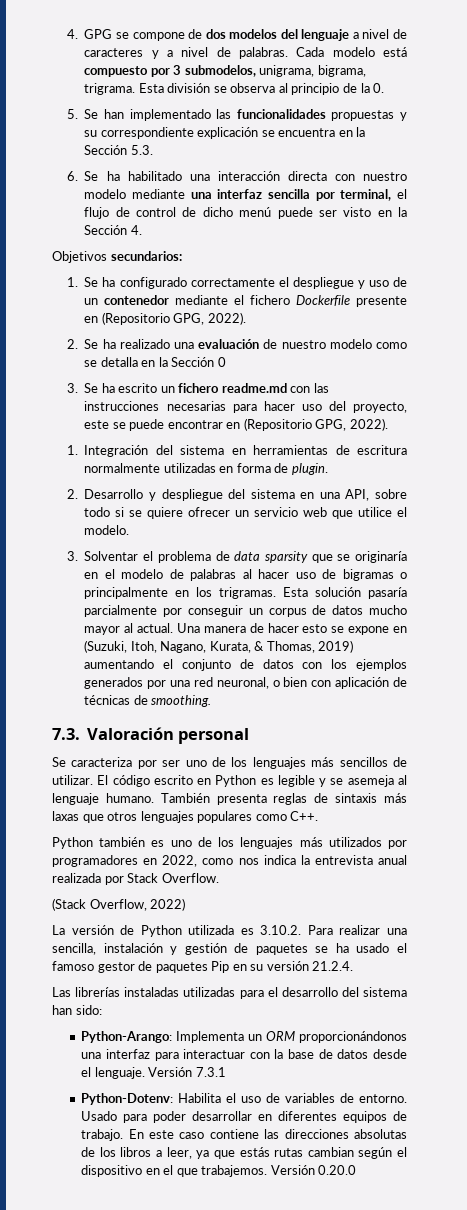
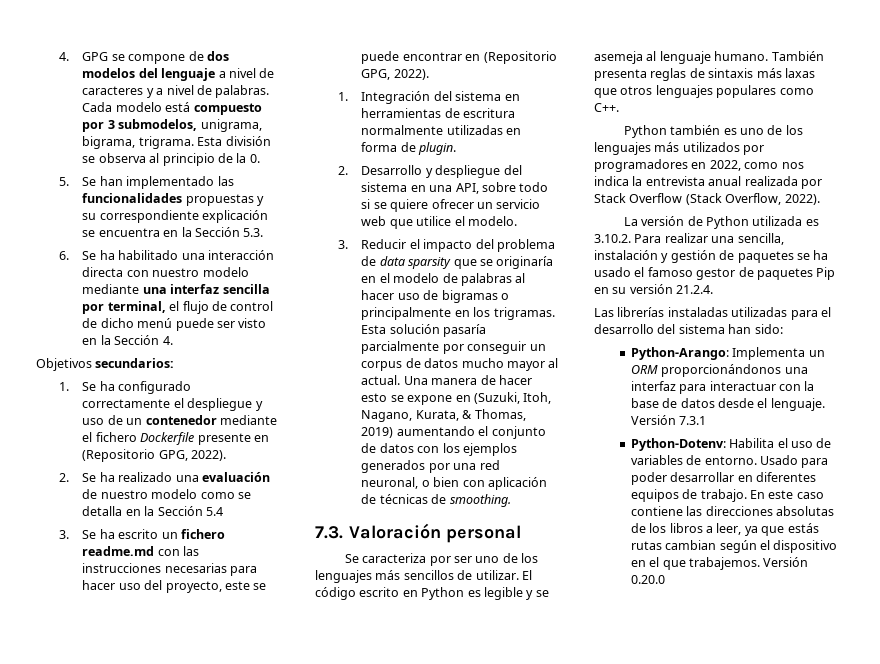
- 2. Se ha realizado una evaluación de nuestro modelo como se detalla en la Sección 0
+ 2. Se ha realizado una evaluación de nuestro modelo como se detalla en la Sección 5.4
- 3. Solventar el problema de data sparsity que se originaría en el modelo de palabras al hacer uso de bigramas o principalmente en los trigramas.
+ 3. Reducir el impacto del problema de data sparsity que se originaría en el modelo de palabras al hacer uso de bigramas o principalmente en los trigramas.
- Python también es uno de los lenguajes más utilizados por programadores en 2022, como nos indica la entrevista anual realizada por Stack Overflow.
- (Stack Overflow, 2022)
+ Python también es uno de los lenguajes más utilizados por programadores en 2022, como nos indica la entrevista anual realizada por Stack Overflow (Stack Overflow, 2022).

